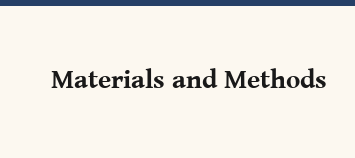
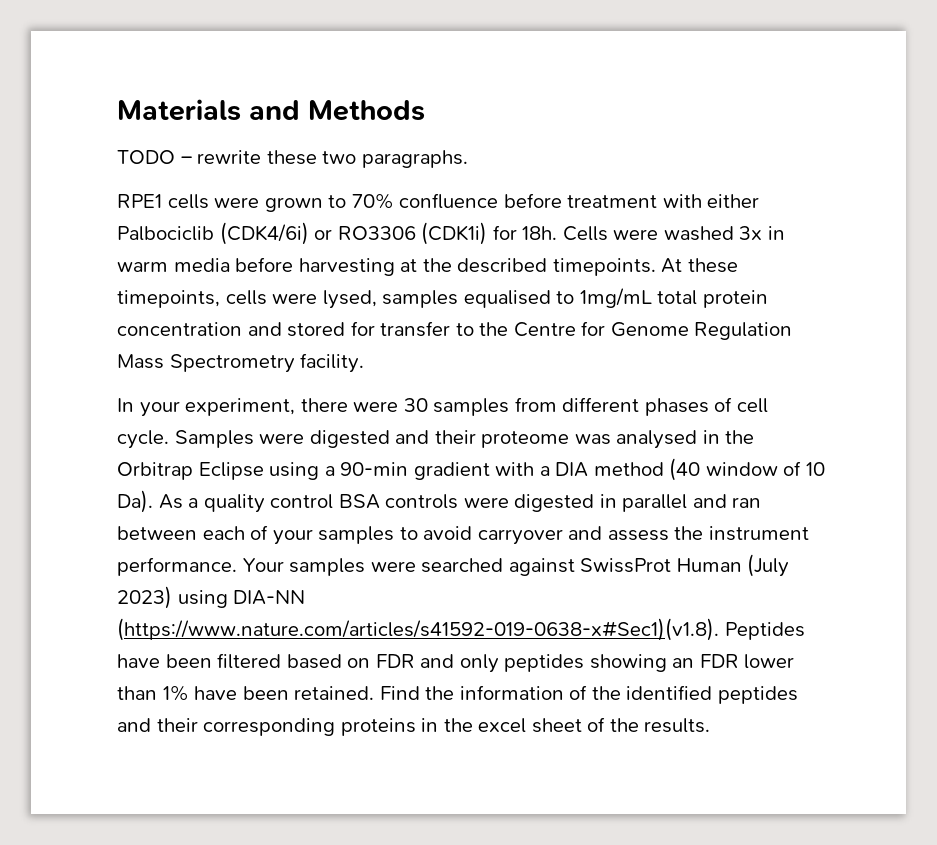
+ TODO – rewrite these two paragraphs.
+ RPE1 cells were grown to 70% confluence before treatment with either Palbociclib (CDK4/6i) or RO3306 (CDK1i) for 18h. Cells were washed 3x in warm media before harvesting at the described timepoints. At these timepoints, cells were lysed, samples equalised to 1mg/mL total protein concentration and stored for transfer to the Centre for Genome Regulation Mass Spectrometry facility.
+ In your experiment, there were 30 samples from different phases of cell cycle. Samples were digested and their proteome was analysed in the Orbitrap Eclipse using a 90-min gradient with a DIA method (40 window of 10 Da). As a quality control BSA controls were digested in parallel and ran between each of your samples to avoid carryover and assess the instrument performance. Your samples were searched against SwissProt Human (July 2023) using DIA-NN (https://www.nature.com/articles/s41592-019-0638-x#Sec1)(v1.8). Peptides have been filtered based on FDR and only peptides showing an FDR lower than 1% have been retained. Find the information of the identified peptides and their corresponding proteins in the excel sheet of the results.

